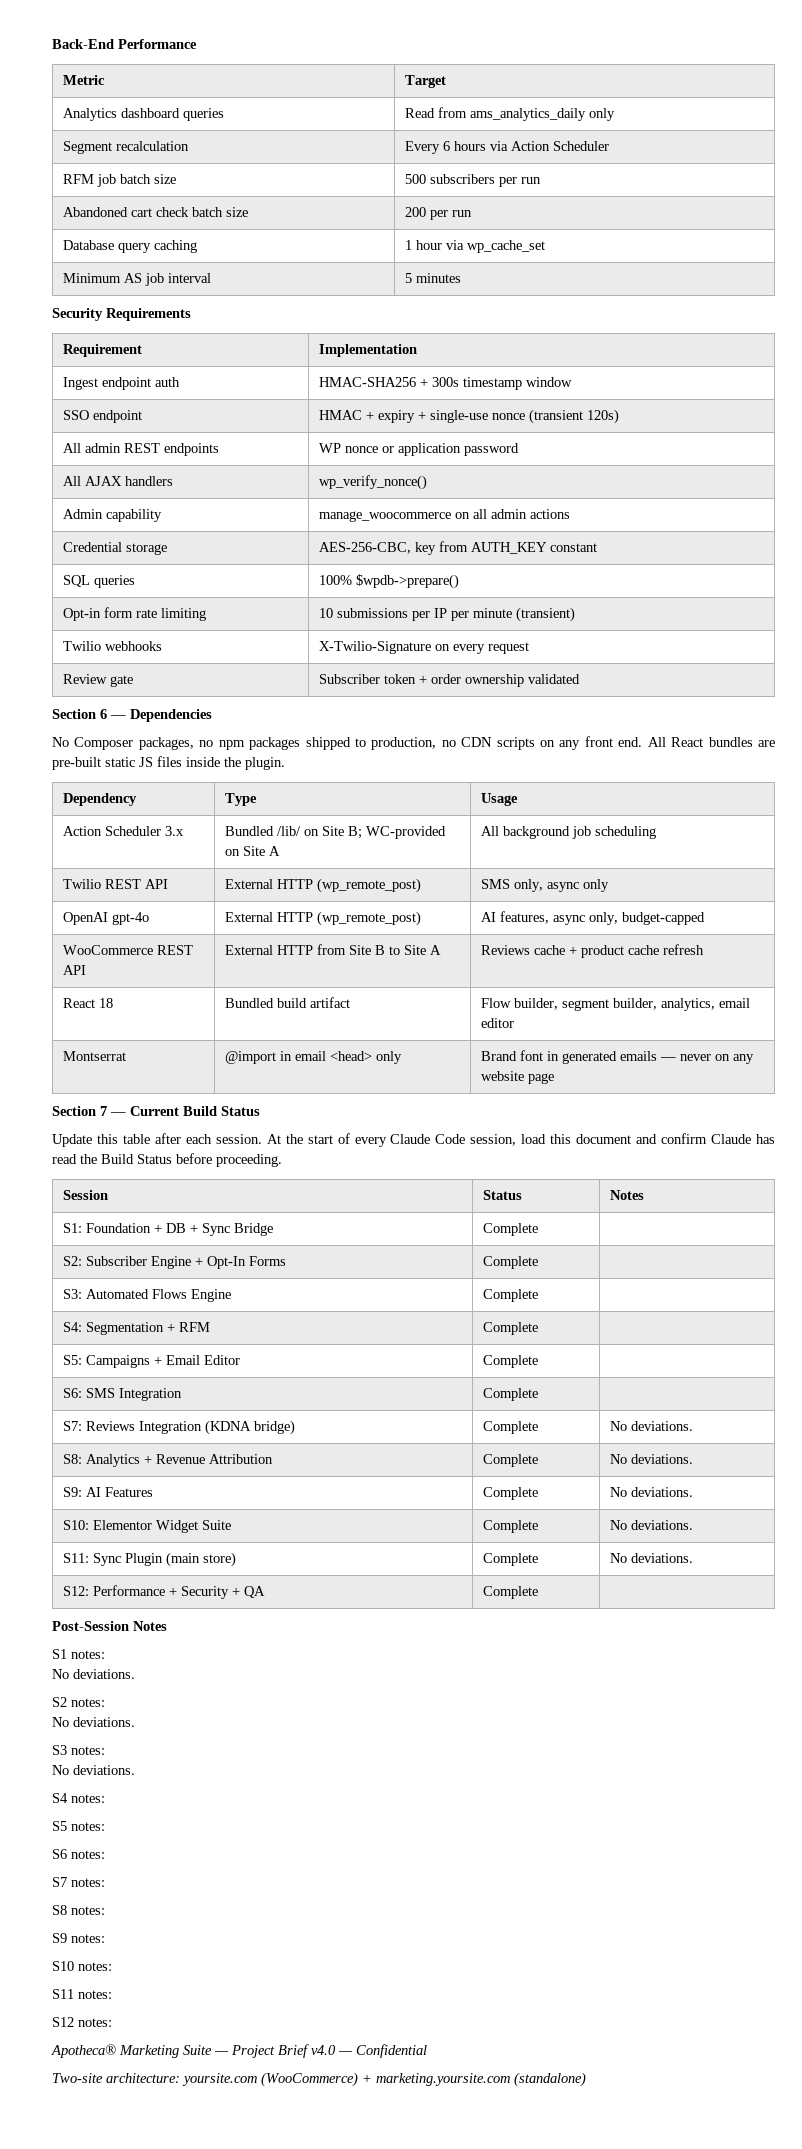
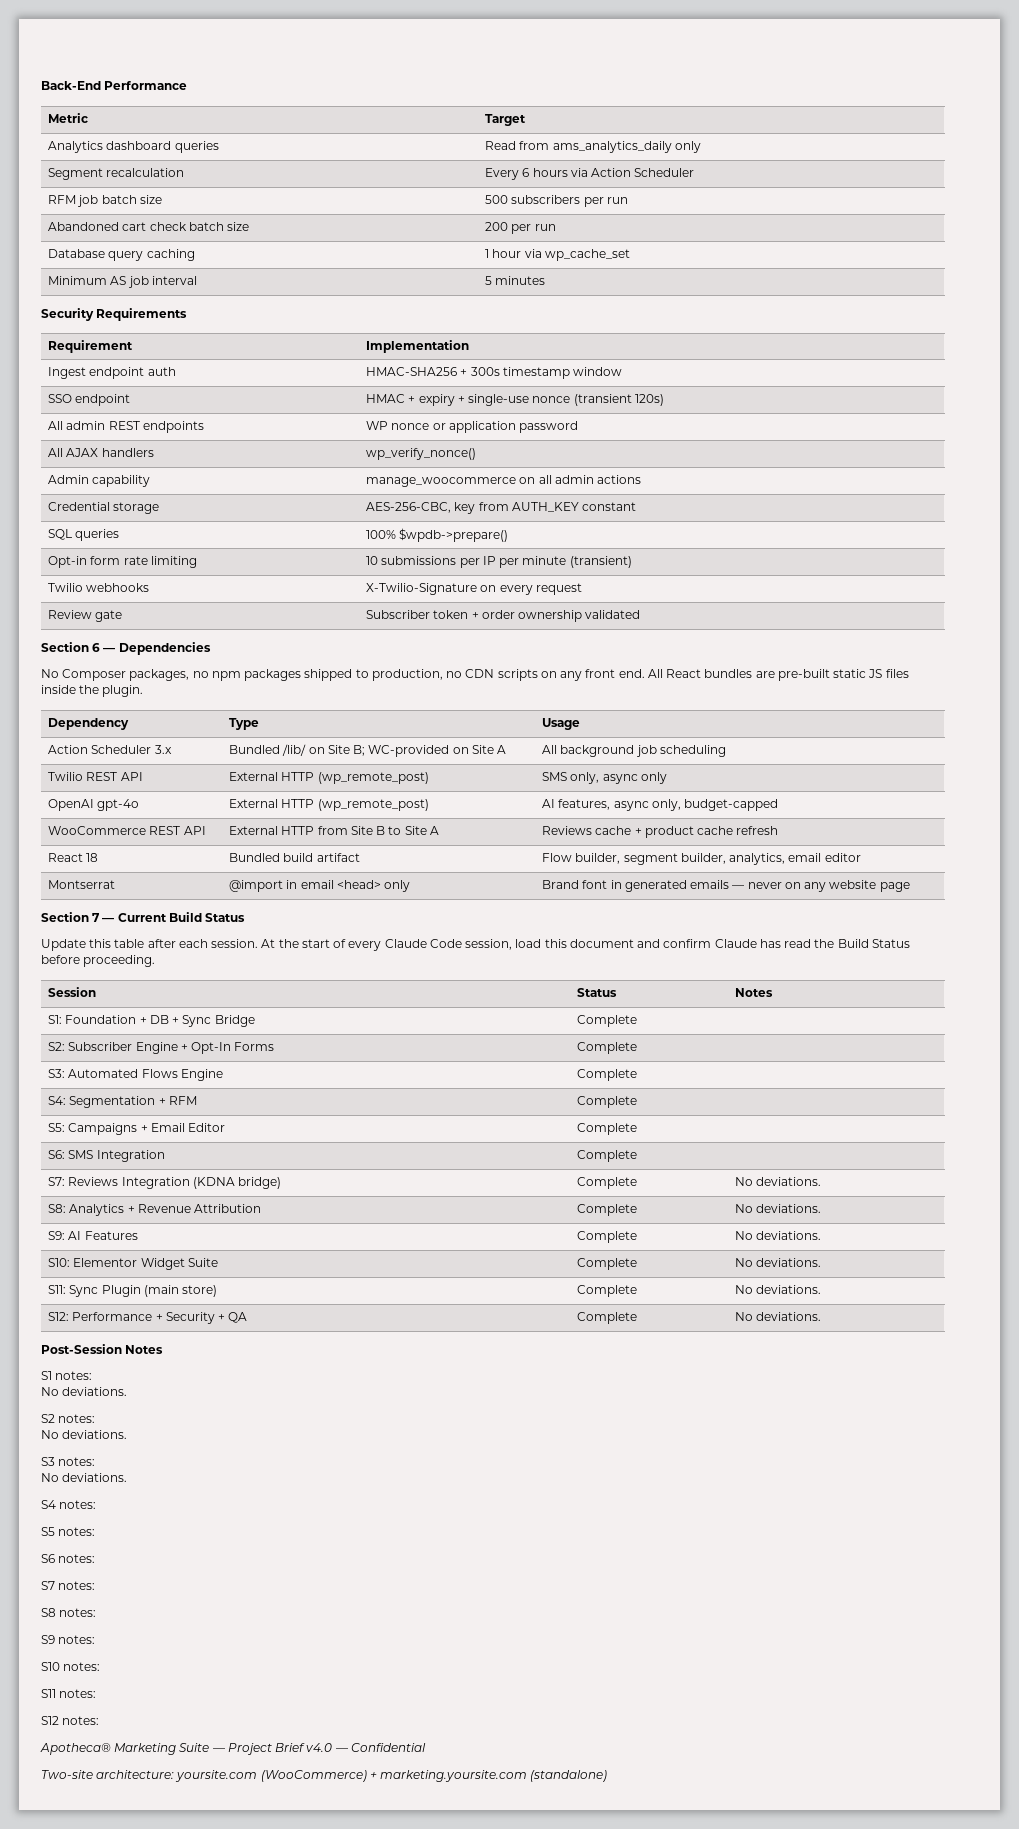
- S12: Performance + Security + QA | Complete |
+ S12: Performance + Security + QA | Complete | No deviations.

